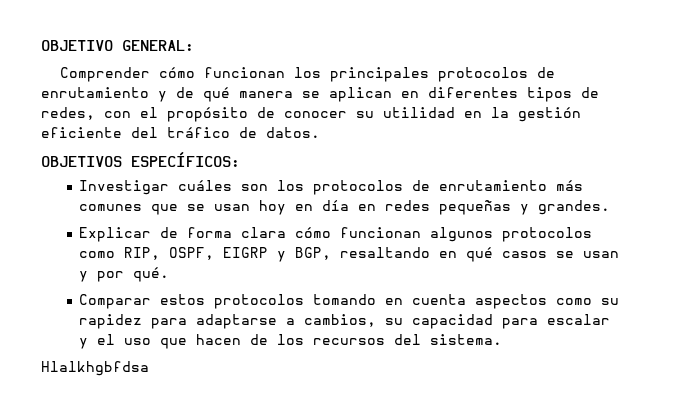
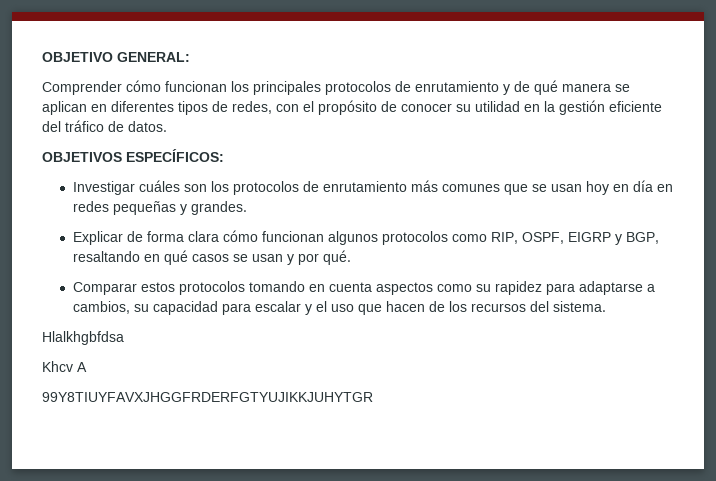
+ Khcv A
+ 99Y8TIUYFAVXJHGGFRDERFGTYUJIKKJUHYTGR

